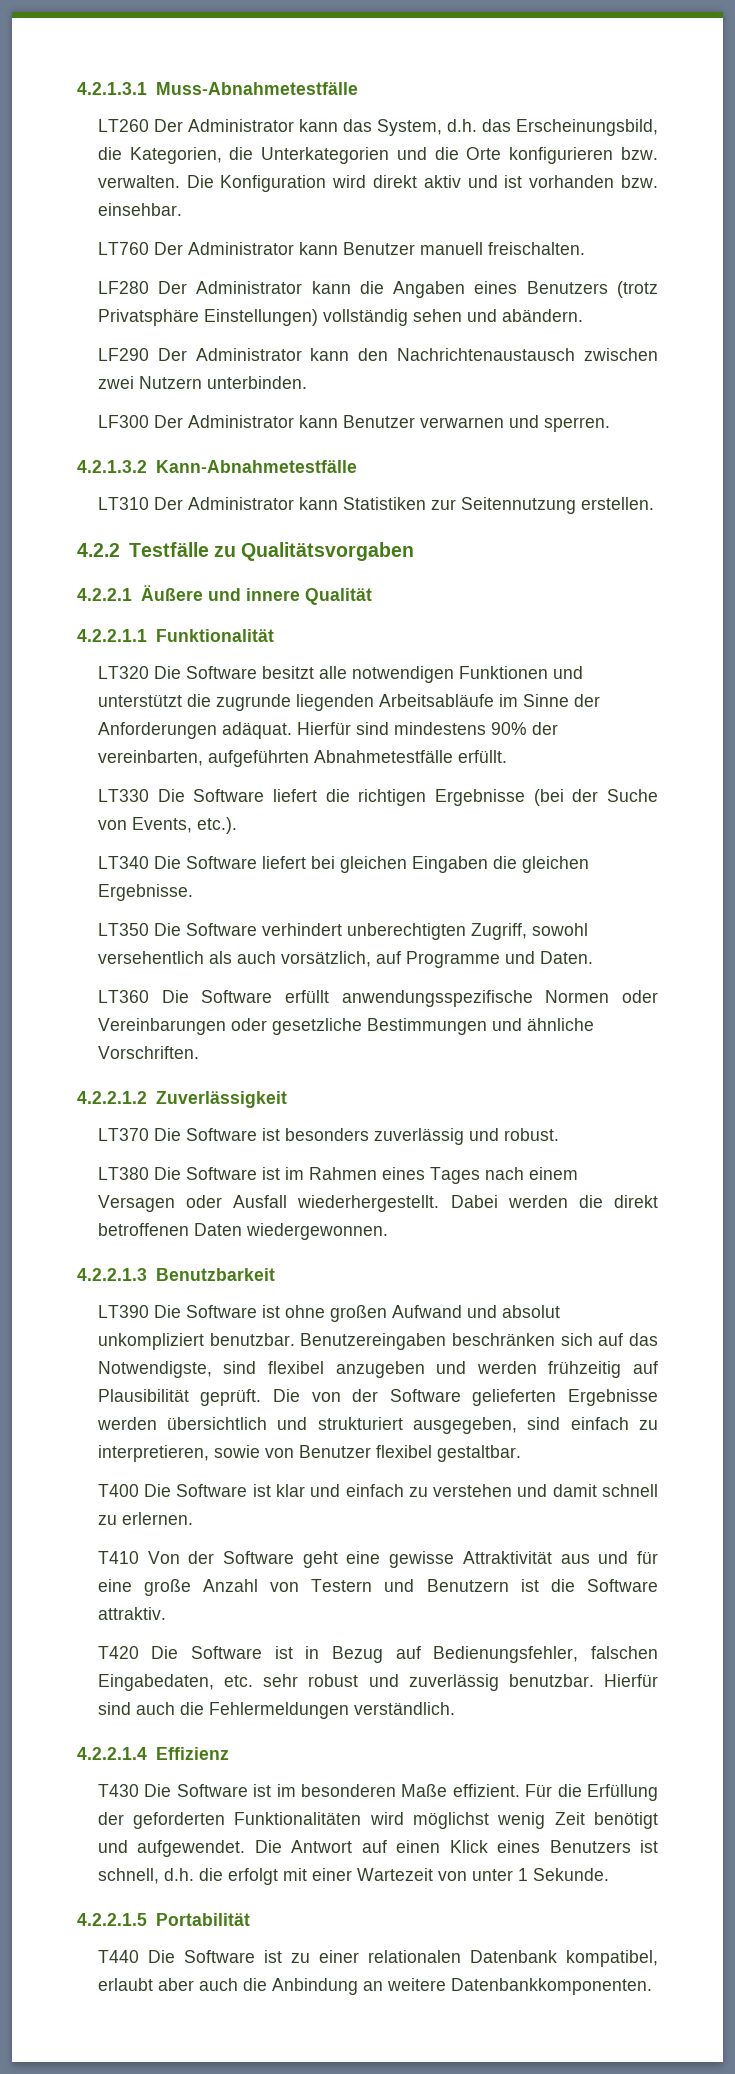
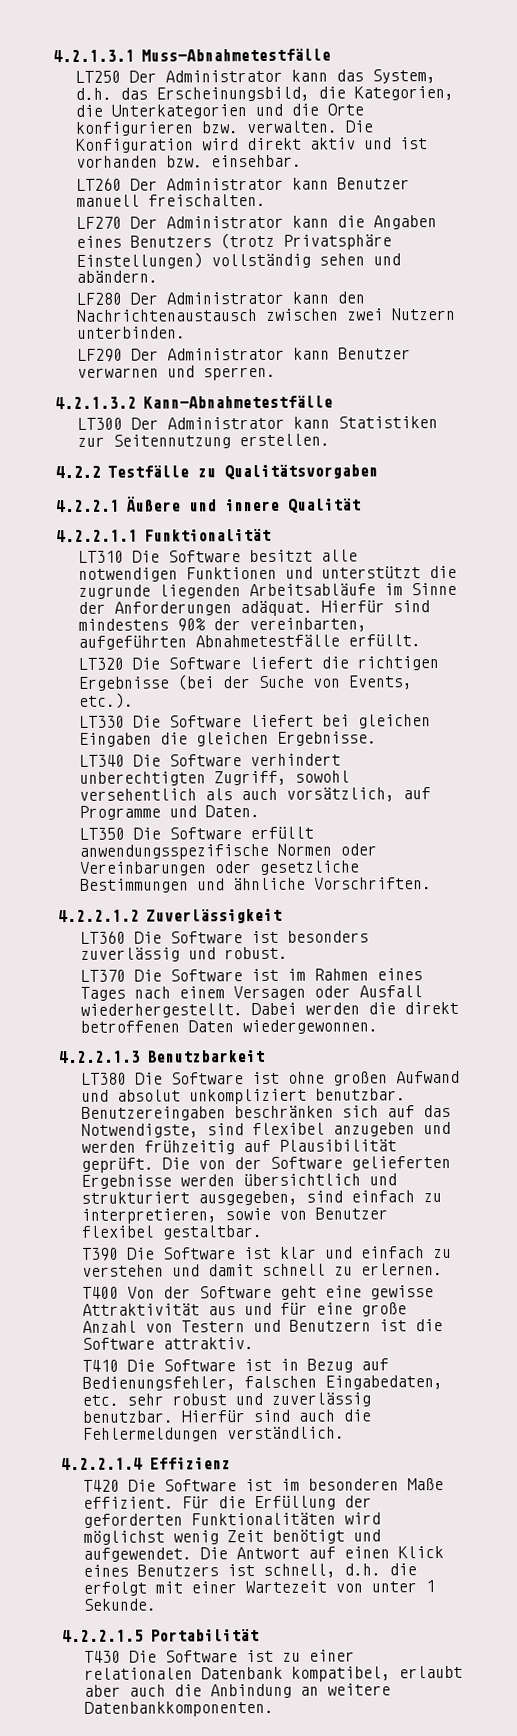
- LT260 Der Administrator kann das System, d.h. das Erscheinungsbild, die Kategorien, die Unterkategorien und die Orte konfigurieren bzw. verwalten.
+ LT250 Der Administrator kann das System, d.h. das Erscheinungsbild, die Kategorien, die Unterkategorien und die Orte konfigurieren bzw. verwalten.
- LT760 Der Administrator kann Benutzer manuell freischalten.
+ LT260 Der Administrator kann Benutzer manuell freischalten.
- LF280 Der Administrator kann die Angaben eines Benutzers (trotz Privatsphäre Einstellungen) vollständig sehen und abändern.
+ LF270 Der Administrator kann die Angaben eines Benutzers (trotz Privatsphäre Einstellungen) vollständig sehen und abändern.
- LF290 Der Administrator kann den Nachrichtenaustausch zwischen zwei Nutzern unterbinden.
+ LF280 Der Administrator kann den Nachrichtenaustausch zwischen zwei Nutzern unterbinden.
- LF300 Der Administrator kann Benutzer verwarnen und sperren.
+ LF290 Der Administrator kann Benutzer verwarnen und sperren.
- LT310 Der Administrator kann Statistiken zur Seitennutzung erstellen.
+ LT300 Der Administrator kann Statistiken zur Seitennutzung erstellen.
- LT320 Die Software besitzt alle notwendigen Funktionen und unterstützt die zugrunde liegenden Arbeitsabläufe im Sinne der Anforderungen adäquat.
+ LT310 Die Software besitzt alle notwendigen Funktionen und unterstützt die zugrunde liegenden Arbeitsabläufe im Sinne der Anforderungen adäquat.
- LT330 Die Software liefert die richtigen Ergebnisse (bei der Suche von Events, etc.).
+ LT320 Die Software liefert die richtigen Ergebnisse (bei der Suche von Events, etc.).
- LT340 Die Software liefert bei gleichen Eingaben die gleichen Ergebnisse.
+ LT330 Die Software liefert bei gleichen Eingaben die gleichen Ergebnisse.
- LT350 Die Software verhindert unberechtigten Zugriff, sowohl versehentlich als auch vorsätzlich, auf Programme und Daten.
+ LT340 Die Software verhindert unberechtigten Zugriff, sowohl versehentlich als auch vorsätzlich, auf Programme und Daten.
- LT360 Die Software erfüllt anwendungsspezifische Normen oder Vereinbarungen oder gesetzliche Bestimmungen und ähnliche Vorschriften.
+ LT350 Die Software erfüllt anwendungsspezifische Normen oder Vereinbarungen oder gesetzliche Bestimmungen und ähnliche Vorschriften.
- LT370 Die Software ist besonders zuverlässig und robust.
+ LT360 Die Software ist besonders zuverlässig und robust.
- LT380 Die Software ist im Rahmen eines Tages nach einem Versagen oder Ausfall wiederhergestellt.
+ LT370 Die Software ist im Rahmen eines Tages nach einem Versagen oder Ausfall wiederhergestellt.
- LT390 Die Software ist ohne großen Aufwand und absolut unkompliziert benutzbar.
+ LT380 Die Software ist ohne großen Aufwand und absolut unkompliziert benutzbar.
- T400 Die Software ist klar und einfach zu verstehen und damit schnell zu erlernen.
+ T390 Die Software ist klar und einfach zu verstehen und damit schnell zu erlernen.
- T410 Von der Software geht eine gewisse Attraktivität aus und für eine große Anzahl von Testern und Benutzern ist die Software attraktiv.
+ T400 Von der Software geht eine gewisse Attraktivität aus und für eine große Anzahl von Testern und Benutzern ist die Software attraktiv.
- T420 Die Software ist in Bezug auf Bedienungsfehler, falschen Eingabedaten, etc. sehr robust und zuverlässig benutzbar.
+ T410 Die Software ist in Bezug auf Bedienungsfehler, falschen Eingabedaten, etc. sehr robust und zuverlässig benutzbar.
- T430 Die Software ist im besonderen Maße effizient.
+ T420 Die Software ist im besonderen Maße effizient.
- T440 Die Software ist zu einer relationalen Datenbank kompatibel, erlaubt aber auch die Anbindung an weitere Datenbankkomponenten.
+ T430 Die Software ist zu einer relationalen Datenbank kompatibel, erlaubt aber auch die Anbindung an weitere Datenbankkomponenten.

